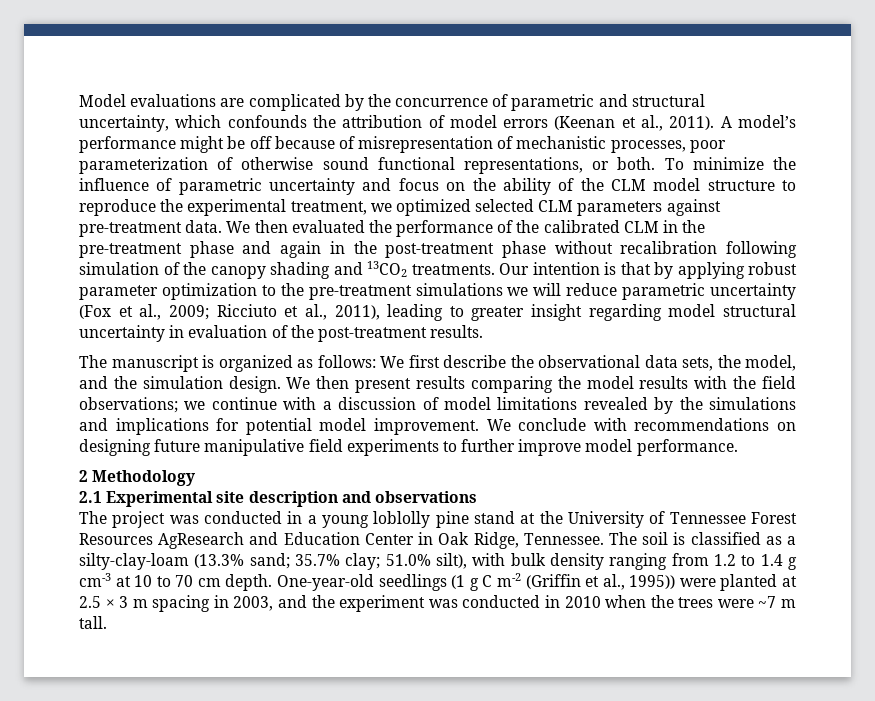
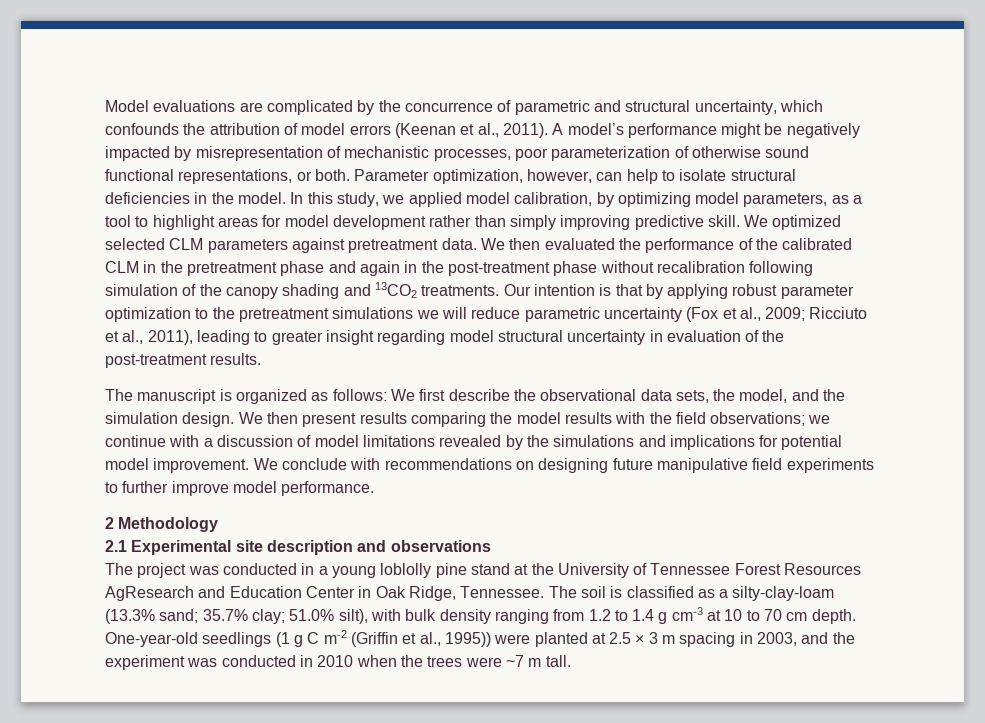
- A model’s performance might be off because of misrepresentation of mechanistic processes, poor parameterization of otherwise sound functional representations, or both.
+ A model’s performance might be negatively impacted by misrepresentation of mechanistic processes, poor parameterization of otherwise sound functional representations, or both.
- To minimize the influence of parametric uncertainty and focus on the ability of the CLM model structure to reproduce the experimental treatment, we optimized selected CLM parameters against pre-treatment data.
+ Parameter optimization, however, can help to isolate structural deficiencies in the model. In this study, we applied model calibration, by optimizing model parameters, as a tool to highlight areas for model development rather than simply improving predictive skill. We optimized selected CLM parameters against pretreatment data.
- We then evaluated the performance of the calibrated CLM in the pre-treatment phase and again in the post-treatment phase without recalibration following simulation of the canopy shading and 13CO2 treatments.
+ We then evaluated the performance of the calibrated CLM in the pretreatment phase and again in the post-treatment phase without recalibration following simulation of the canopy shading and 13CO2 treatments.
- Our intention is that by applying robust parameter optimization to the pre-treatment simulations we will reduce parametric uncertainty (Fox et al., 2009; Ricciuto et al., 2011), leading to greater insight regarding model structural uncertainty in evaluation of the post-treatment results.
+ Our intention is that by applying robust parameter optimization to the pretreatment simulations we will reduce parametric uncertainty (Fox et al., 2009; Ricciuto et al., 2011), leading to greater insight regarding model structural uncertainty in evaluation of the post-treatment results.

